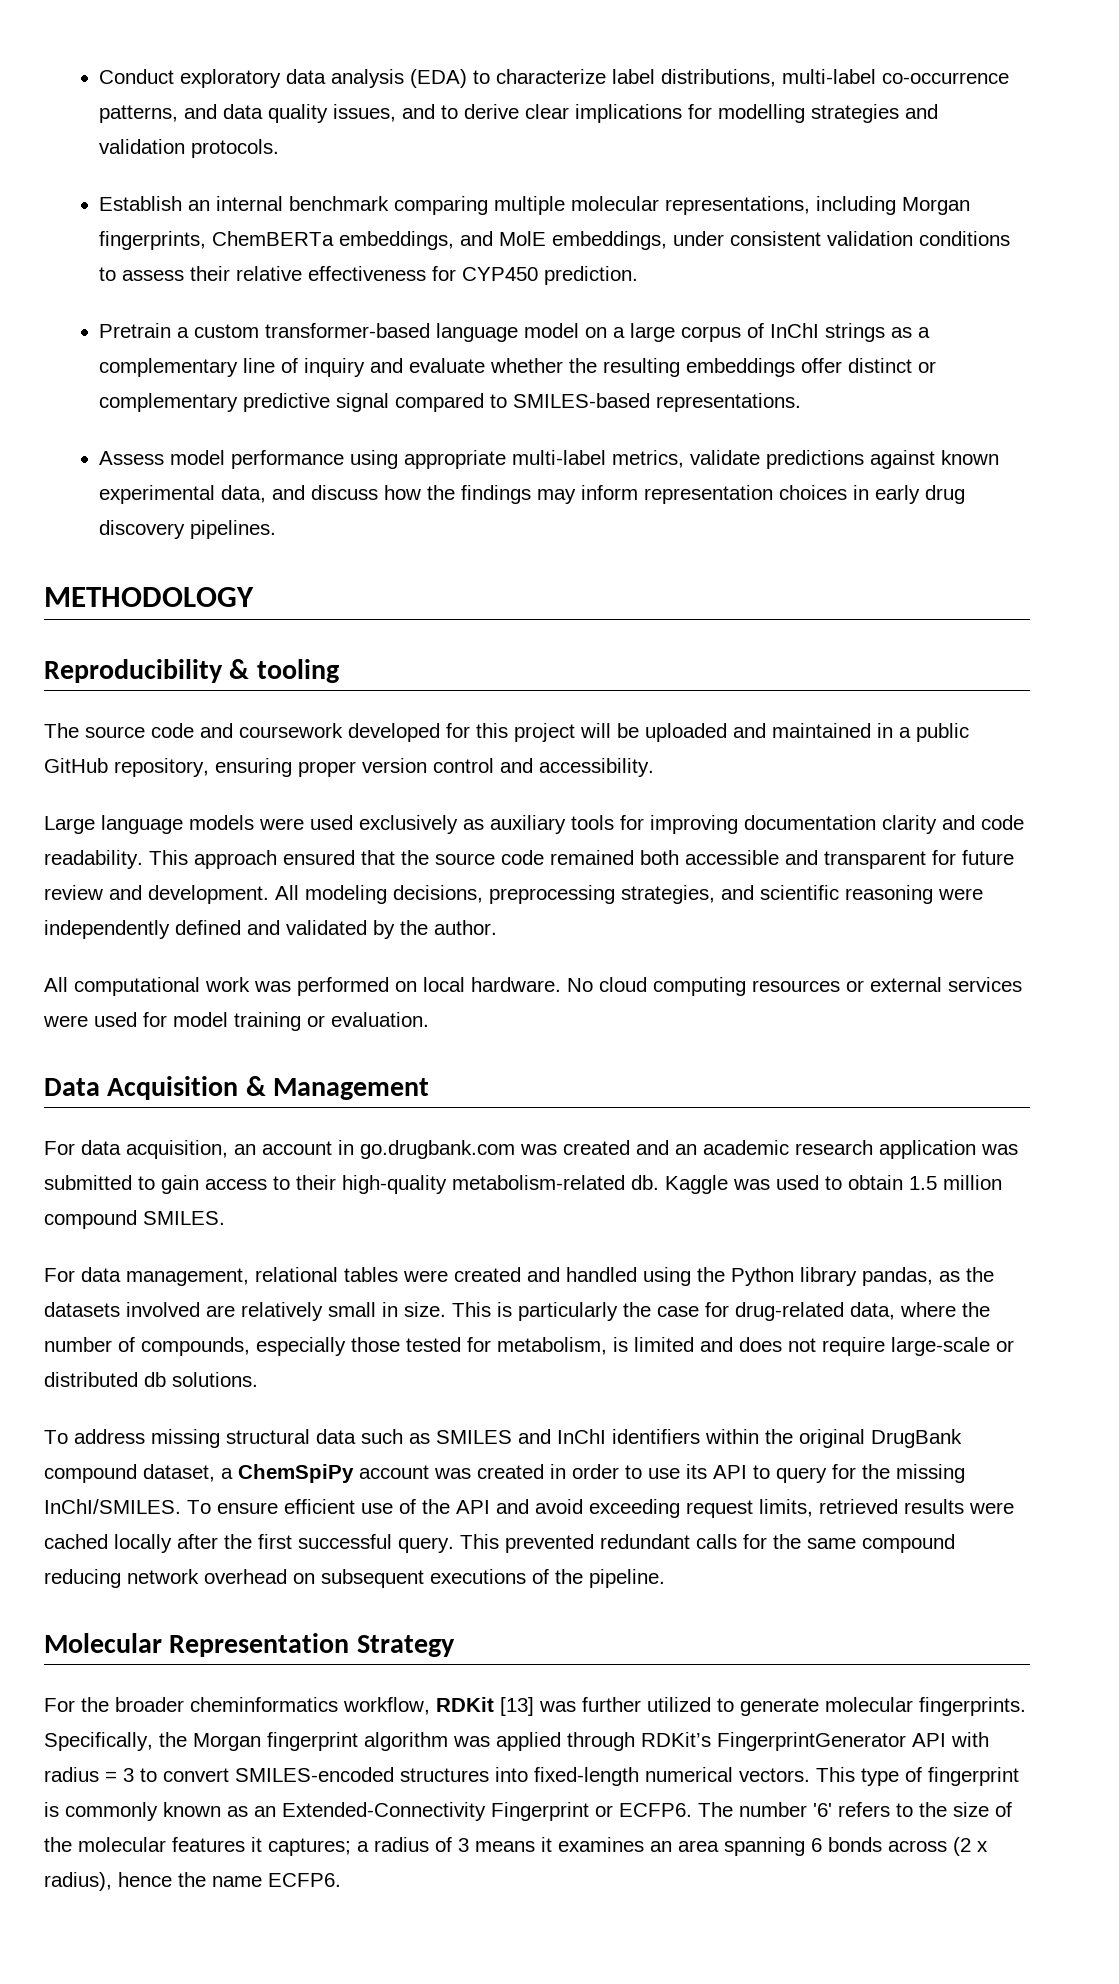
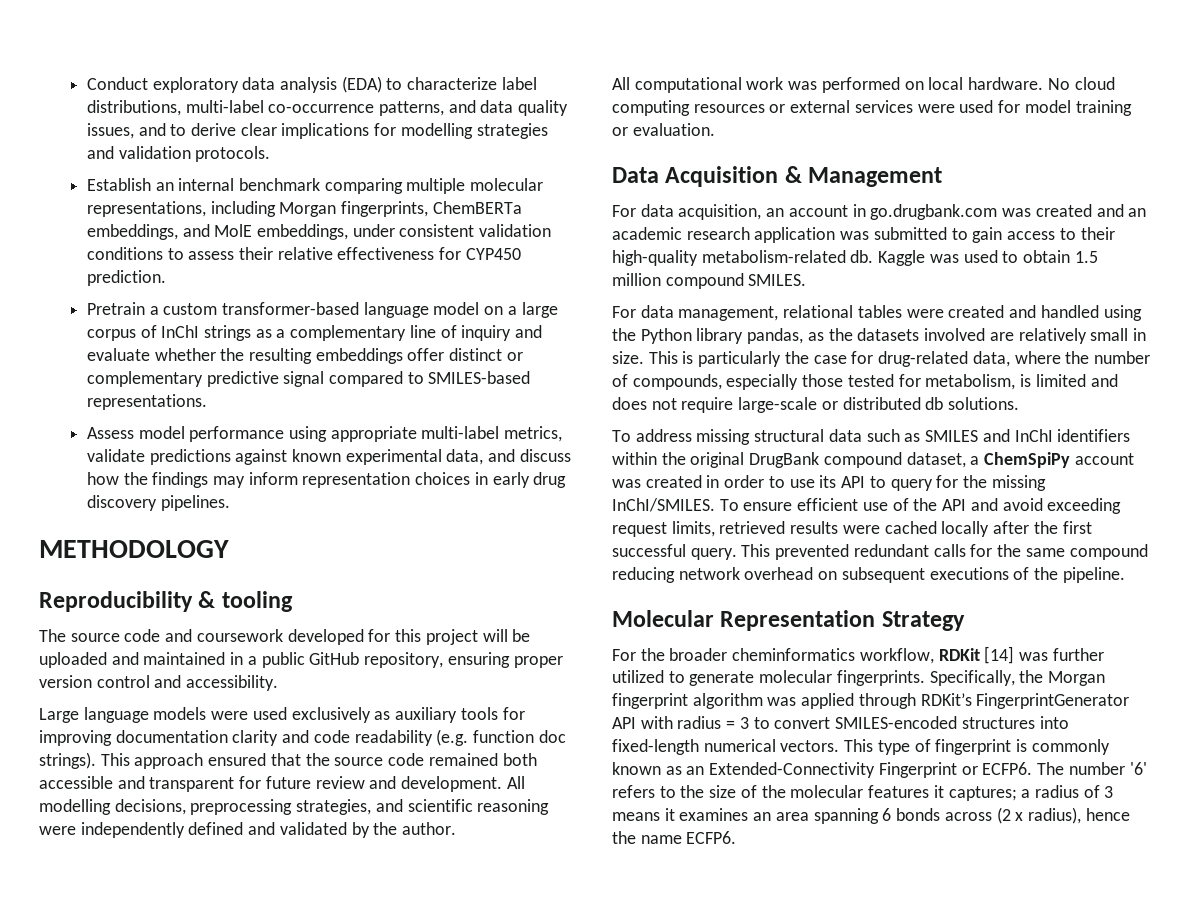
- Large language models were used exclusively as auxiliary tools for improving documentation clarity and code readability.
+ Large language models were used exclusively as auxiliary tools for improving documentation clarity and code readability (e.g. function doc strings).
- All modeling decisions, preprocessing strategies, and scientific reasoning were independently defined and validated by the author.
+ All modelling decisions, preprocessing strategies, and scientific reasoning were independently defined and validated by the author.
- For the broader cheminformatics workflow, RDKit [13] was further utilized to generate molecular fingerprints.
+ For the broader cheminformatics workflow, RDKit [14] was further utilized to generate molecular fingerprints.

